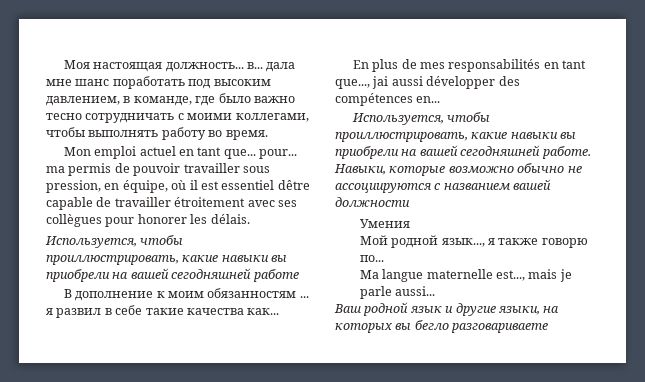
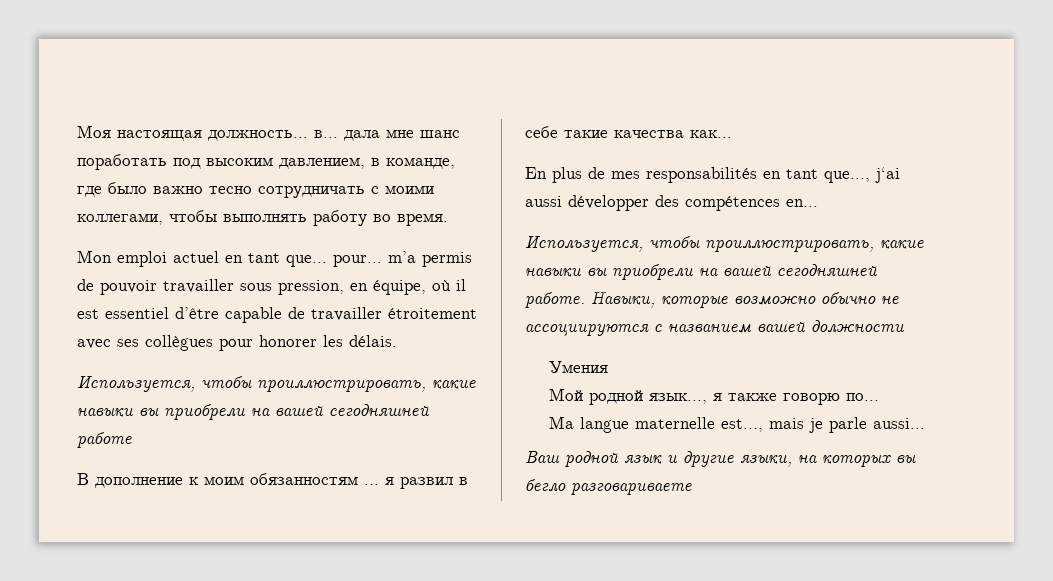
- Mon emploi actuel en tant que... pour... ma permis de pouvoir travailler sous pression, en équipe, où il est essentiel dêtre capable de travailler étroitement avec ses collègues pour honorer les délais.
+ Mon emploi actuel en tant que... pour... m’a permis de pouvoir travailler sous pression, en équipe, où il est essentiel d’être capable de travailler étroitement avec ses collègues pour honorer les délais.
- En plus de mes responsabilités en tant que..., jai aussi développer des compétences en...
+ En plus de mes responsabilités en tant que..., j‘ai aussi développer des compétences en...

